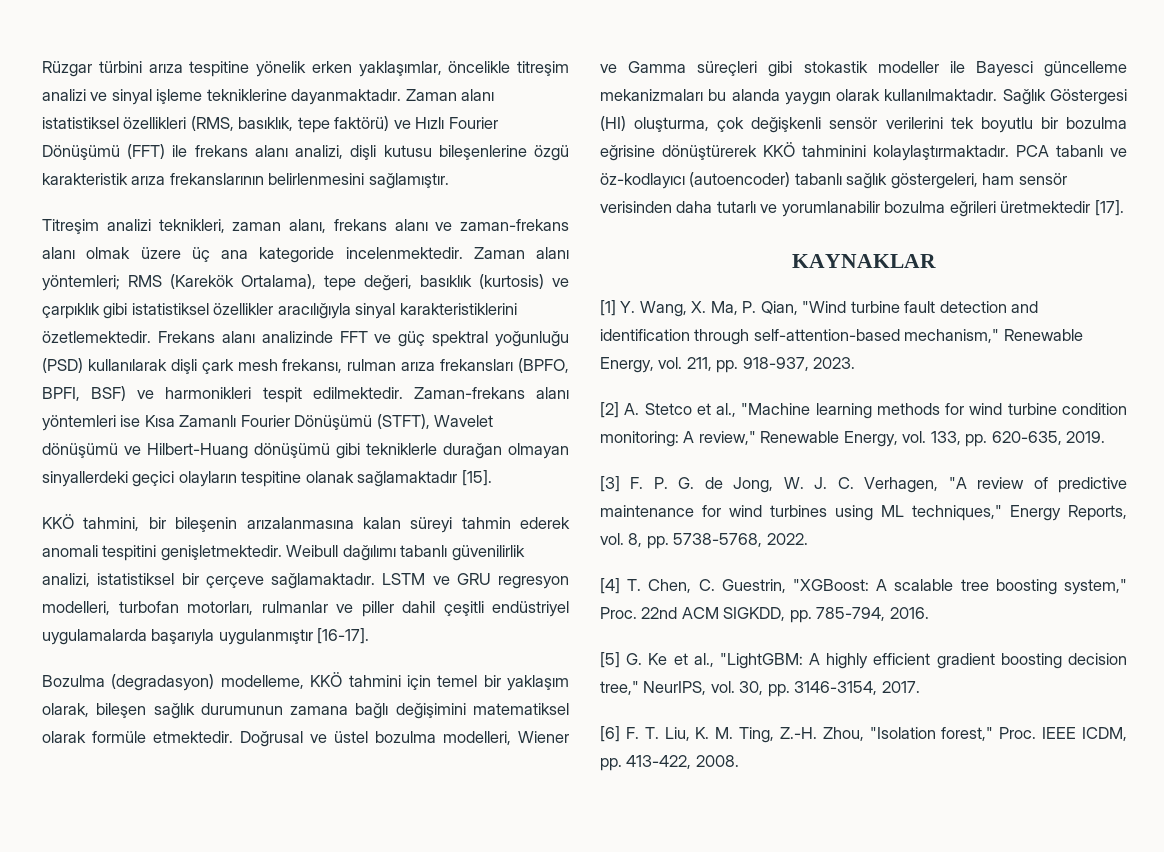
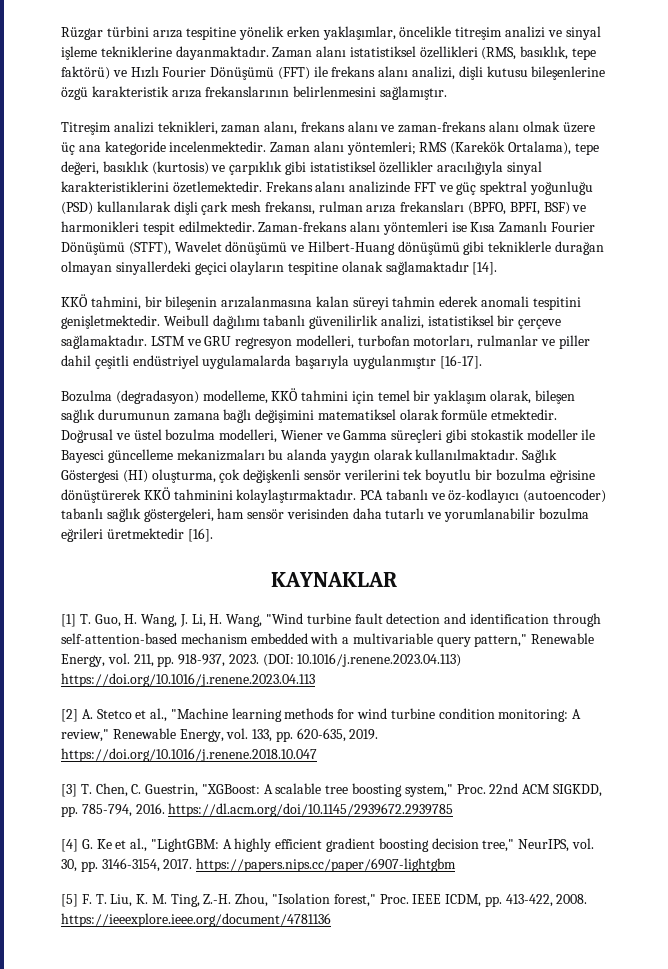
- Zaman-frekans alanı yöntemleri ise Kısa Zamanlı Fourier Dönüşümü (STFT), Wavelet dönüşümü ve Hilbert-Huang dönüşümü gibi tekniklerle durağan olmayan sinyallerdeki geçici olayların tespitine olanak sağlamaktadır [15].
+ Zaman-frekans alanı yöntemleri ise Kısa Zamanlı Fourier Dönüşümü (STFT), Wavelet dönüşümü ve Hilbert-Huang dönüşümü gibi tekniklerle durağan olmayan sinyallerdeki geçici olayların tespitine olanak sağlamaktadır [14].
- PCA tabanlı ve öz-kodlayıcı (autoencoder) tabanlı sağlık göstergeleri, ham sensör verisinden daha tutarlı ve yorumlanabilir bozulma eğrileri üretmektedir [17].
+ PCA tabanlı ve öz-kodlayıcı (autoencoder) tabanlı sağlık göstergeleri, ham sensör verisinden daha tutarlı ve yorumlanabilir bozulma eğrileri üretmektedir [16].
- [1] Y. Wang, X. Ma, P. Qian, "Wind turbine fault detection and identification through self-attention-based mechanism," Renewable Energy, vol. 211, pp. 918-937, 2023.
+ [1] T. Guo, H. Wang, J. Li, H. Wang, "Wind turbine fault detection and identification through self-attention-based mechanism embedded with a multivariable query pattern," Renewable Energy, vol. 211, pp. 918-937, 2023. (DOI: 10.1016/j.renene.2023.04.113) https://doi.org/10.1016/j.renene.2023.04.113
- [2] A. Stetco et al., "Machine learning methods for wind turbine condition monitoring: A review," Renewable Energy, vol. 133, pp. 620-635, 2019.
+ [2] A. Stetco et al., "Machine learning methods for wind turbine condition monitoring: A review," Renewable Energy, vol. 133, pp. 620-635, 2019. https://doi.org/10.1016/j.renene.2018.10.047
- [3] F. P. G. de Jong, W. J. C. Verhagen, "A review of predictive maintenance for wind turbines using ML techniques," Energy Reports, vol. 8, pp. 5738-5768, 2022.
- [4] T. Chen, C. Guestrin, "XGBoost: A scalable tree boosting system," Proc.
+ [3] T. Chen, C. Guestrin, "XGBoost: A scalable tree boosting system," Proc.
- 22nd ACM SIGKDD, pp. 785-794, 2016.
- [5] G. Ke et al., "LightGBM: A highly efficient gradient boosting decision tree," NeurIPS, vol. 30, pp. 3146-3154, 2017.
- [6] F. T. Liu, K. M. Ting, Z.-H. Zhou, "Isolation forest," Proc.
+ 22nd ACM SIGKDD, pp. 785-794, 2016. https://dl.acm.org/doi/10.1145/2939672.2939785
+ [4] G. Ke et al., "LightGBM: A highly efficient gradient boosting decision tree," NeurIPS, vol. 30, pp. 3146-3154, 2017. https://papers.nips.cc/paper/6907-lightgbm
+ [5] F. T. Liu, K. M. Ting, Z.-H. Zhou, "Isolation forest," Proc.
- IEEE ICDM, pp. 413-422, 2008.
+ IEEE ICDM, pp. 413-422, 2008. https://ieeexplore.ieee.org/document/4781136

